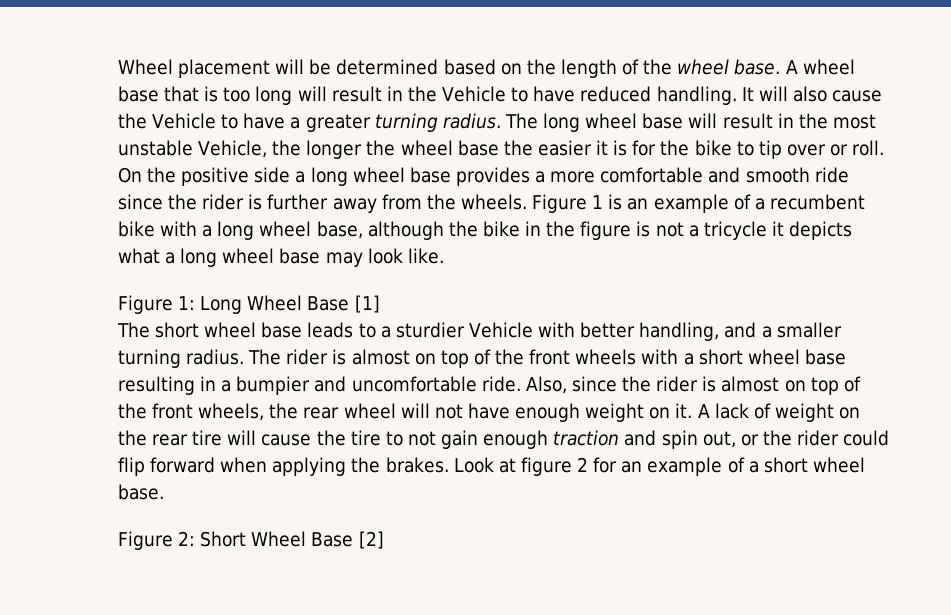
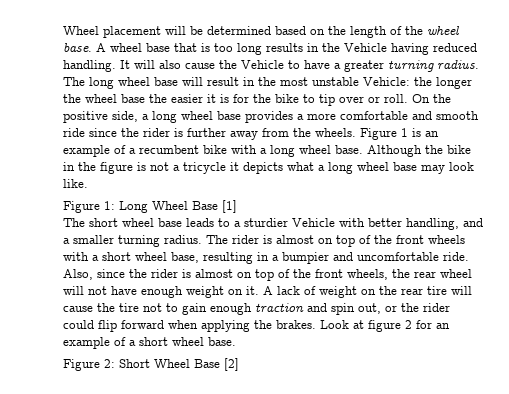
- A wheel base that is too long will result in the Vehicle to have reduced handling.
+ A wheel base that is too long results in the Vehicle having reduced handling.
- The long wheel base will result in the most unstable Vehicle, the longer the wheel base the easier it is for the bike to tip over or roll.
+ The long wheel base will result in the most unstable Vehicle: the longer the wheel base the easier it is for the bike to tip over or roll.
- On the positive side a long wheel base provides a more comfortable and smooth ride since the rider is further away from the wheels.
+ On the positive side, a long wheel base provides a more comfortable and smooth ride since the rider is further away from the wheels.
- Figure 1 is an example of a recumbent bike with a long wheel base, although the bike in the figure is not a tricycle it depicts what a long wheel base may look like.
+ Figure 1 is an example of a recumbent bike with a long wheel base. Although the bike in the figure is not a tricycle it depicts what a long wheel base may look like.
- The rider is almost on top of the front wheels with a short wheel base resulting in a bumpier and uncomfortable ride.
+ The rider is almost on top of the front wheels with a short wheel base, resulting in a bumpier and uncomfortable ride.
- A lack of weight on the rear tire will cause the tire to not gain enough traction and spin out, or the rider could flip forward when applying the brakes.
+ A lack of weight on the rear tire will cause the tire not to gain enough traction and spin out, or the rider could flip forward when applying the brakes.

